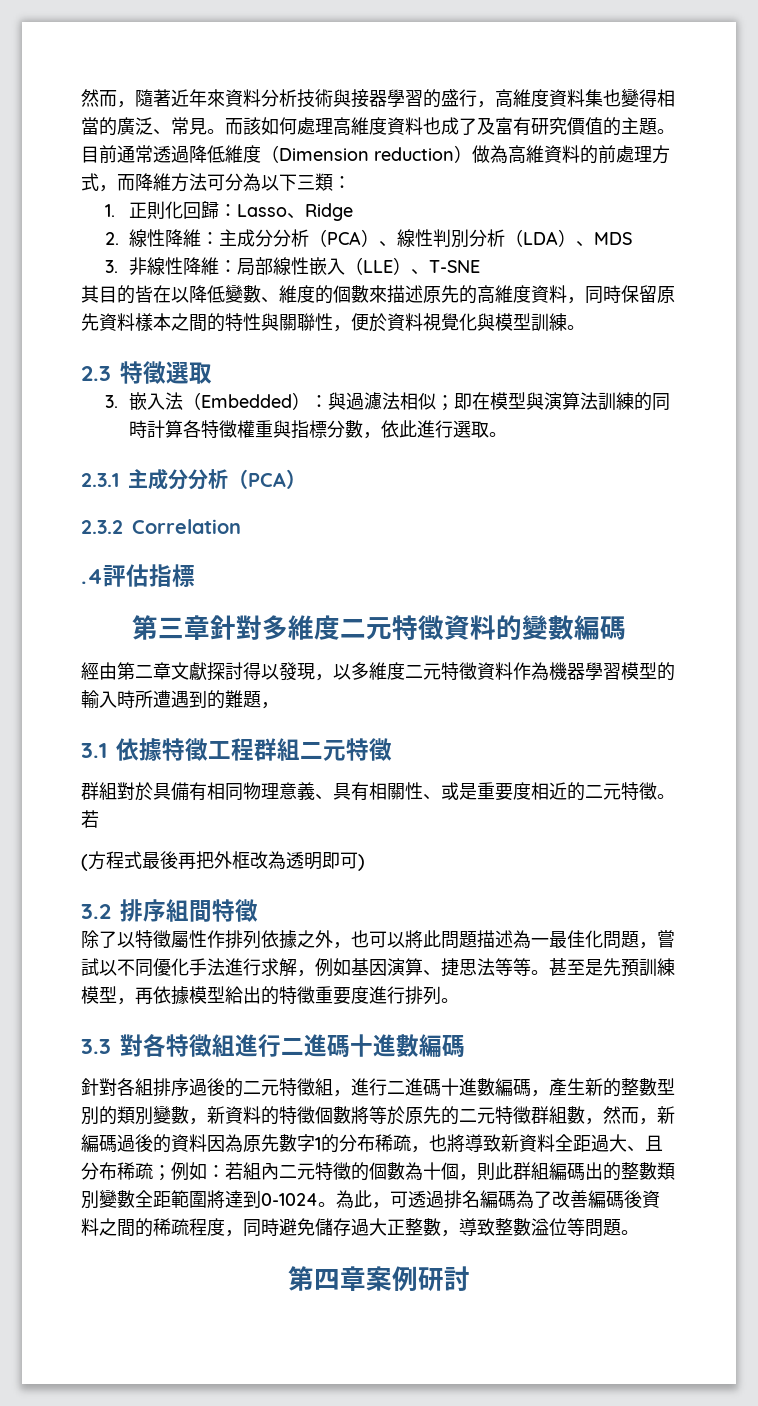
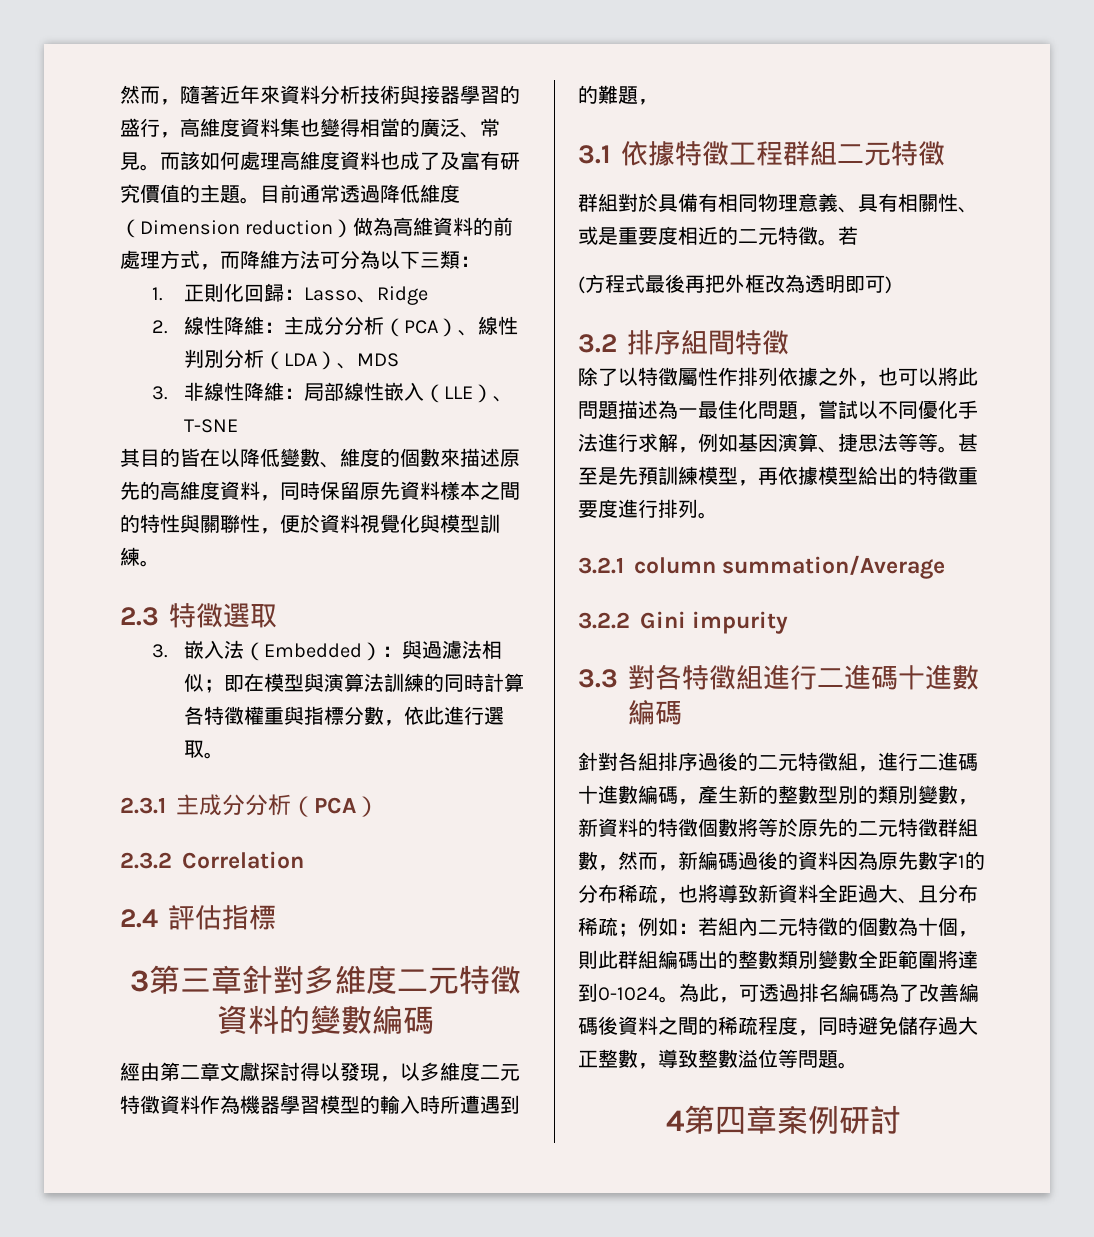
- .4評估指標
+ 2.4評估指標
- 第三章針對多維度二元特徵資料的變數編碼
+ 3第三章針對多維度二元特徵資料的變數編碼
+ 3.2.1 column summation/Average
+ 3.2.2 Gini impurity
- 第四章案例研討
+ 4第四章案例研討

